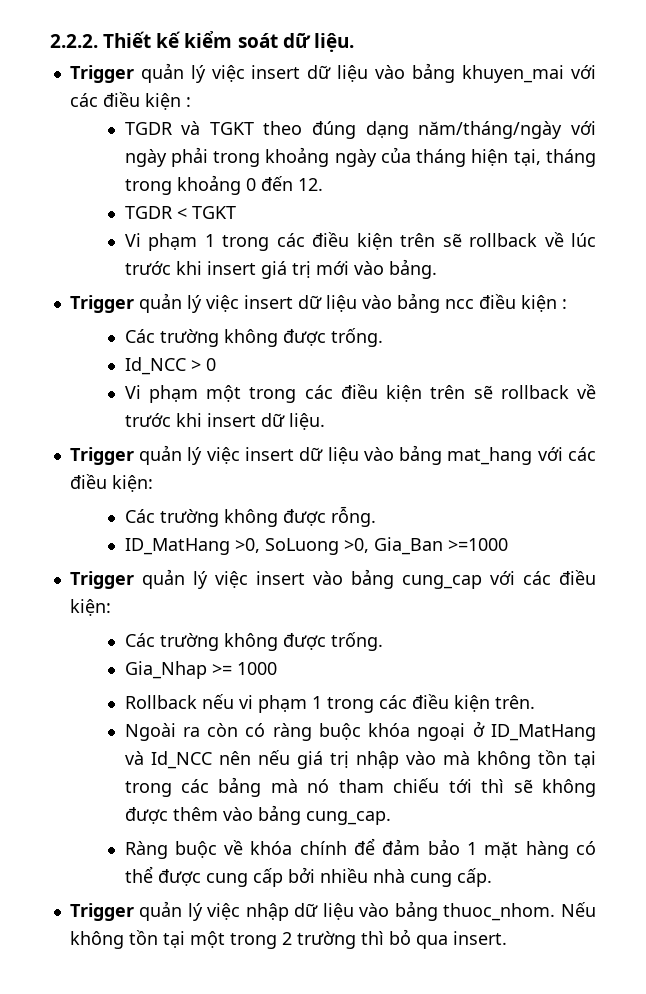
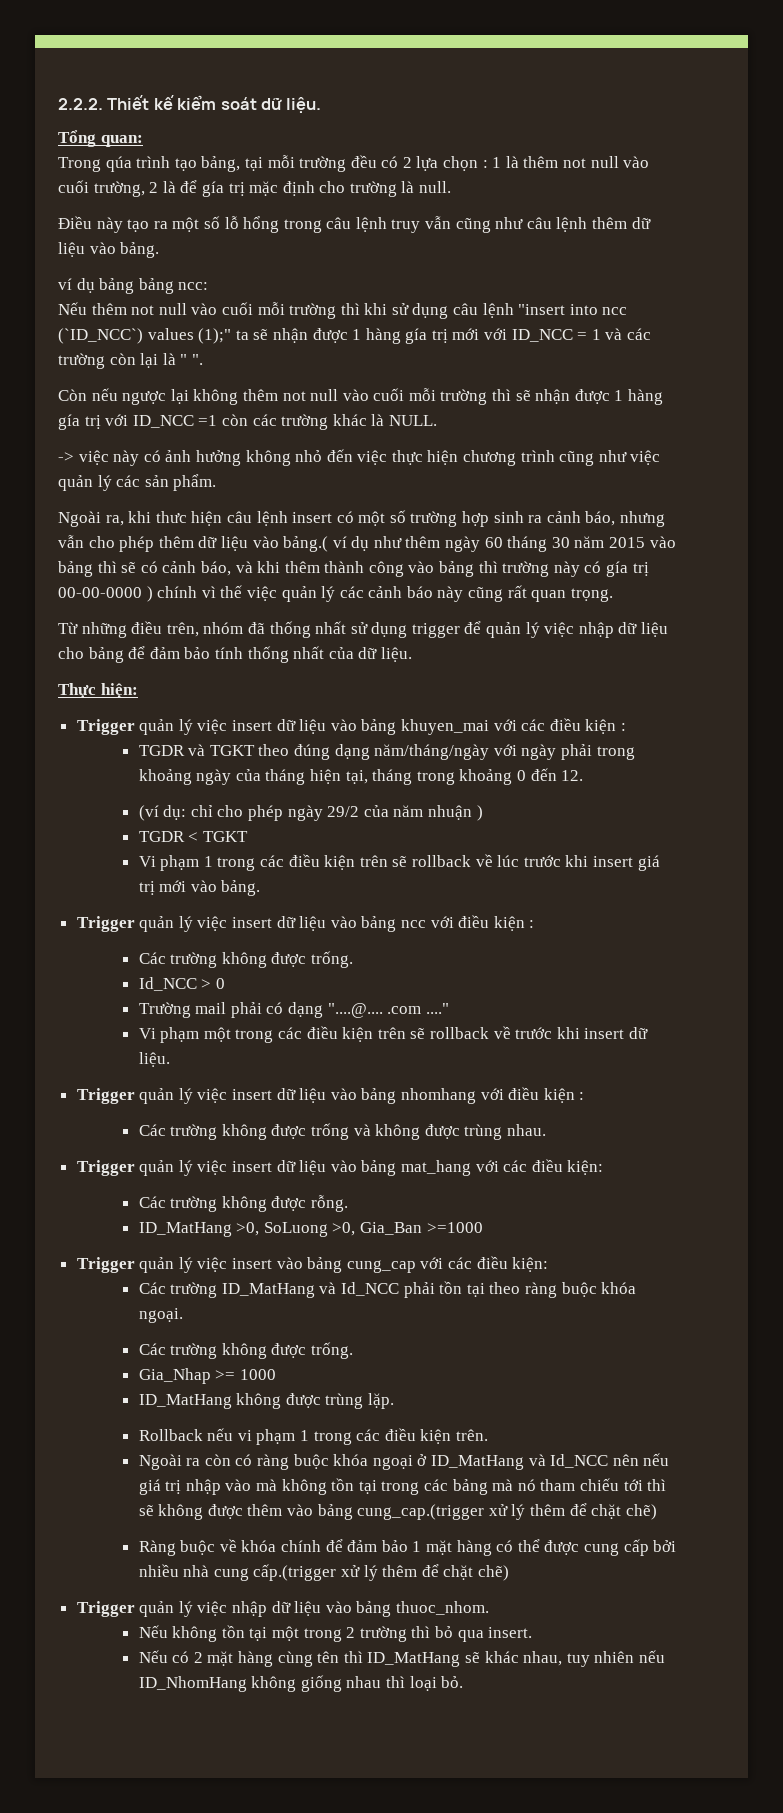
+ Tổng quan:
+ Trong qúa trình tạo bảng, tại mỗi trường đều có 2 lựa chọn : 1 là thêm not null vào cuối trường, 2 là để gía trị mặc định cho trường là null.
+ Điều này tạo ra một số lỗ hổng trong câu lệnh truy vẫn cũng như câu lệnh thêm dữ liệu vào bảng.
+ ví dụ bảng bảng ncc:
+ Nếu thêm not null vào cuối mỗi trường thì khi sử dụng câu lệnh "insert into ncc (`ID_NCC`) values (1);" ta sẽ nhận được 1 hàng gía trị mới với ID_NCC = 1 và các trường còn lại là " ".
+ Còn nếu ngược lại không thêm not null vào cuối mỗi trường thì sẽ nhận được 1 hàng gía trị với ID_NCC =1 còn các trường khác là NULL.
+ -> việc này có ảnh hưởng không nhỏ đến việc thực hiện chương trình cũng như việc quản lý các sản phẩm.
+ Ngoài ra, khi thưc hiện câu lệnh insert có một số trường hợp sinh ra cảnh báo, nhưng vẫn cho phép thêm dữ liệu vào bảng.( ví dụ như thêm ngày 60 tháng 30 năm 2015 vào bảng thì sẽ có cảnh báo, và khi thêm thành công vào bảng thì trường này có gía trị 00-00-0000 ) chính vì thế việc quản lý các cảnh báo này cũng rất quan trọng.
+ Từ những điều trên, nhóm đã thống nhất sử dụng trigger để quản lý việc nhập dữ liệu cho bảng để đảm bảo tính thống nhất của dữ liệu.
+ Thực hiện:
+ (ví dụ: chỉ cho phép ngày 29/2 của năm nhuận )
- Trigger quản lý việc insert dữ liệu vào bảng ncc điều kiện :
+ Trigger quản lý việc insert dữ liệu vào bảng ncc với điều kiện :
+ Trường mail phải có dạng "....@.... .com ...."
+ Trigger quản lý việc insert dữ liệu vào bảng nhomhang với điều kiện :
+ Các trường không được trống và không được trùng nhau.
+ Các trường ID_MatHang và Id_NCC phải tồn tại theo ràng buộc khóa ngoại.
+ ID_MatHang không được trùng lặp.
- Ngoài ra còn có ràng buộc khóa ngoại ở ID_MatHang và Id_NCC nên nếu giá trị nhập vào mà không tồn tại trong các bảng mà nó tham chiếu tới thì sẽ không được thêm vào bảng cung_cap.
+ Ngoài ra còn có ràng buộc khóa ngoại ở ID_MatHang và Id_NCC nên nếu giá trị nhập vào mà không tồn tại trong các bảng mà nó tham chiếu tới thì sẽ không được thêm vào bảng cung_cap.(trigger xử lý thêm để chặt chẽ)
- Ràng buộc về khóa chính để đảm bảo 1 mặt hàng có thể được cung cấp bởi nhiều nhà cung cấp.
+ Ràng buộc về khóa chính để đảm bảo 1 mặt hàng có thể được cung cấp bởi nhiều nhà cung cấp.(trigger xử lý thêm để chặt chẽ)
- Trigger quản lý việc nhập dữ liệu vào bảng thuoc_nhom. Nếu không tồn tại một trong 2 trường thì bỏ qua insert.
+ Trigger quản lý việc nhập dữ liệu vào bảng thuoc_nhom.
+ Nếu không tồn tại một trong 2 trường thì bỏ qua insert.
+ Nếu có 2 mặt hàng cùng tên thì ID_MatHang sẽ khác nhau, tuy nhiên nếu ID_NhomHang không giống nhau thì loại bỏ.

